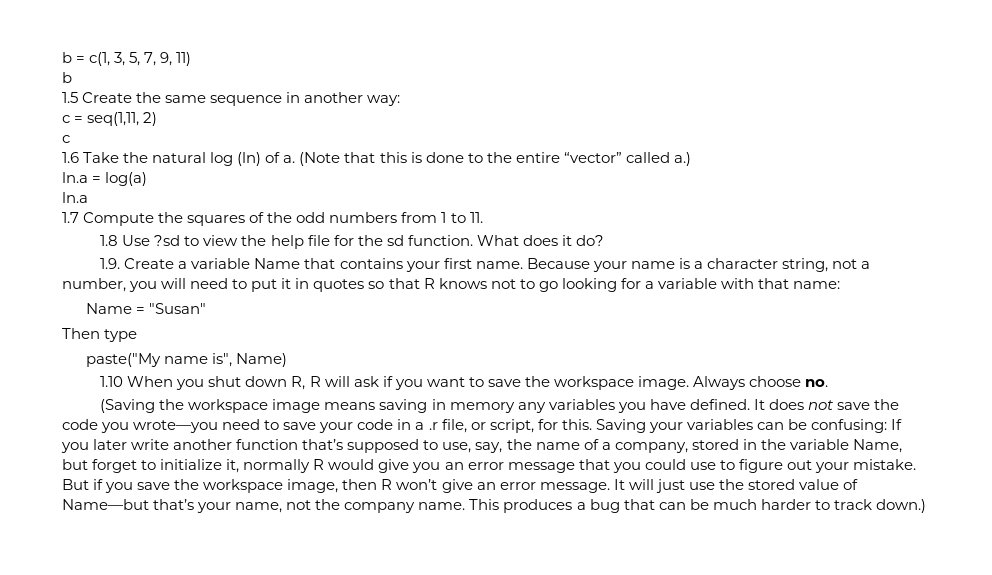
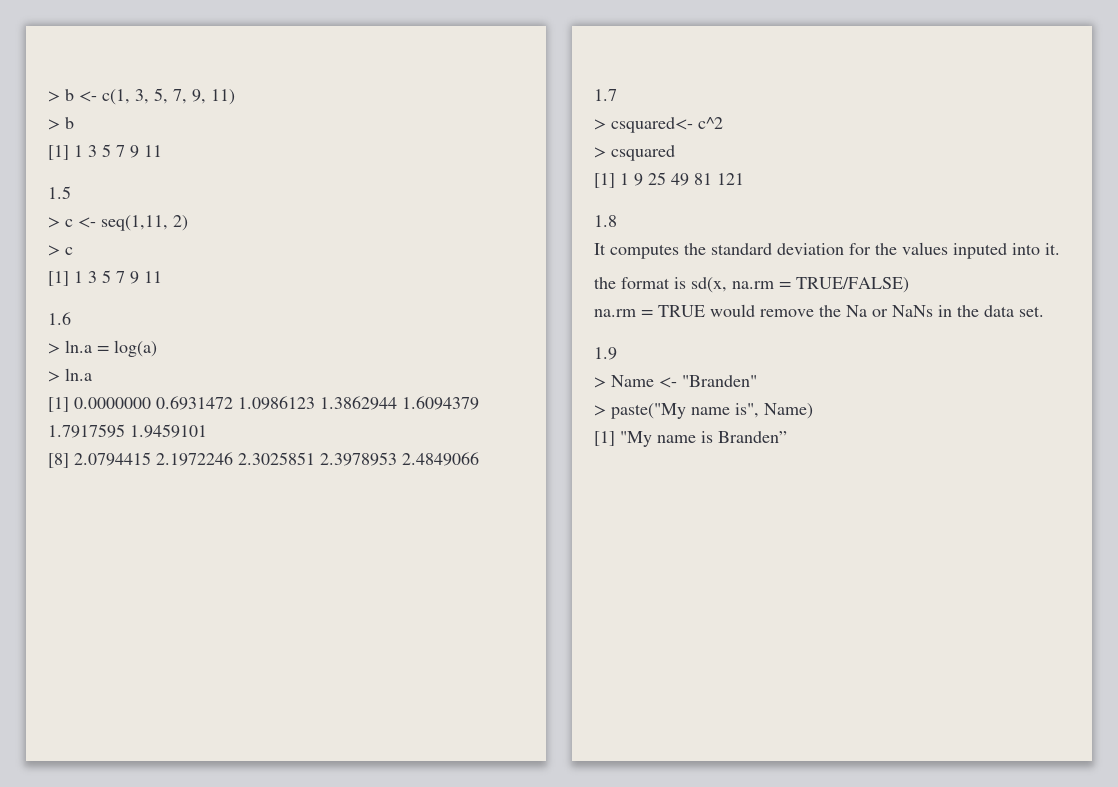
- b = c(1, 3, 5, 7, 9, 11)
- b
- 1.5 Create the same sequence in another way:
- c = seq(1,11, 2)
- c
- 1.6 Take the natural log (ln) of a. (Note that this is done to the entire “vector” called a.)
- ln.a = log(a)
- ln.a
+ > b <- c(1, 3, 5, 7, 9, 11)
+ > b
+ [1] 1 3 5 7 9 11
+ 1.5
+ > c <- seq(1,11, 2)
+ > c
+ [1] 1 3 5 7 9 11
+ 1.6
+ > ln.a = log(a)
+ > ln.a
- 1.7 Compute the squares of the odd numbers from 1 to 11.
- 1.8 Use ?sd to view the help file for the sd function. What does it do?
- 1.9. Create a variable Name that contains your first name. Because your name is a character string, not a number, you will need to put it in quotes so that R knows not to go looking for a variable with that name:
- Name = "Susan"
- Then type
- paste("My name is", Name)
- 1.10 When you shut down R, R will ask if you want to save the workspace image. Always choose no.
- (Saving the workspace image means saving in memory any variables you have defined. It does not save the code you wrote—you need to save your code in a .r file, or script, for this. Saving your variables can be confusing: If you later write another function that’s supposed to use, say, the name of a company, stored in the variable Name, but forget to initialize it, normally R would give you an error message that you could use to figure out your mistake. But if you save the workspace image, then R won’t give an error message. It will just use the stored value of Name—but that’s your name, not the company name. This produces a bug that can be much harder to track down.)
+ [1] 0.0000000 0.6931472 1.0986123 1.3862944 1.6094379 1.7917595 1.9459101
+ [8] 2.0794415 2.1972246 2.3025851 2.3978953 2.4849066
+ 1.7
+ > csquared<- c^2
+ > csquared
+ [1] 1 9 25 49 81 121
+ 1.8
+ It computes the standard deviation for the values inputed into it.
+ the format is sd(x, na.rm = TRUE/FALSE)
+ na.rm = TRUE would remove the Na or NaNs in the data set.
+ 1.9
+ > Name <- "Branden"
+ > paste("My name is", Name)
+ [1] "My name is Branden”

